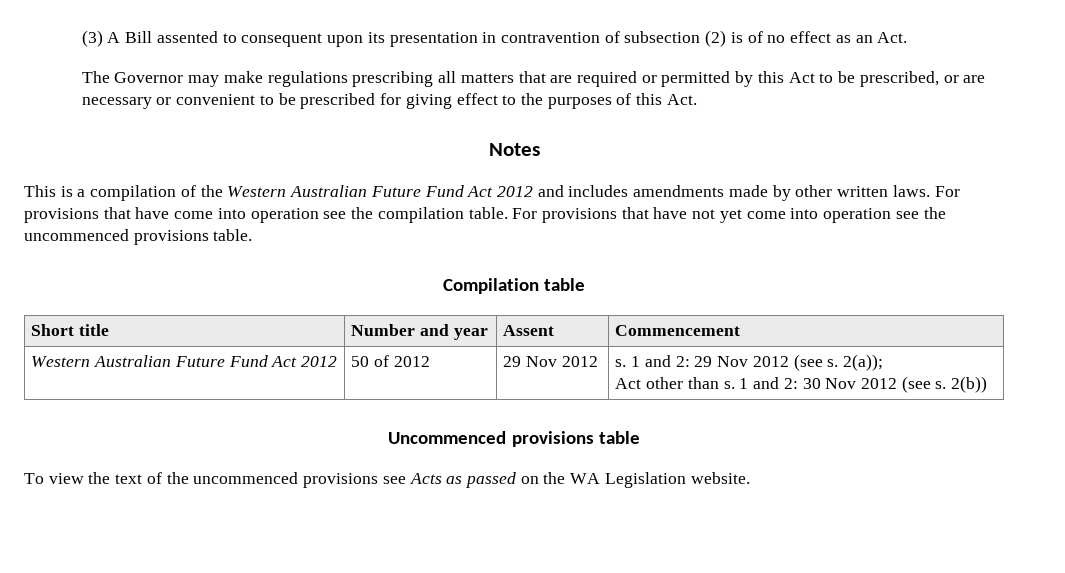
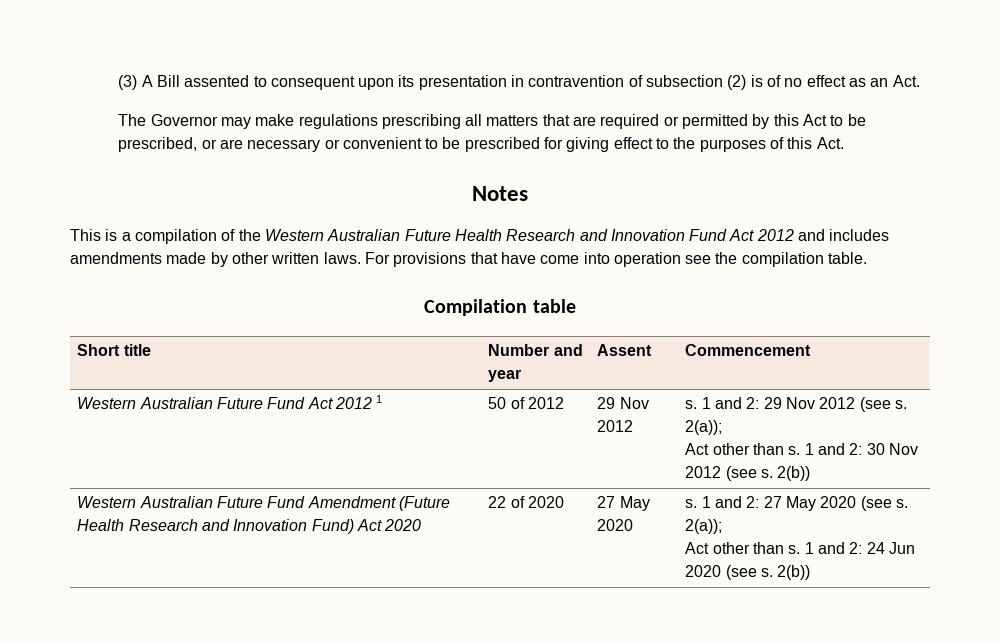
- This is a compilation of the Western Australian Future Fund Act 2012 and includes amendments made by other written laws.
+ This is a compilation of the Western Australian Future Health Research and Innovation Fund Act 2012 and includes amendments made by other written laws.
- For provisions that have not yet come into operation see the uncommenced provisions table.
- Western Australian Future Fund Act 2012 | 50 of 2012 | 29 Nov 2012 | s. 1 and 2: 29 Nov 2012 (see s. 2(a));
+ Western Australian Future Fund Act 2012 1 | 50 of 2012 | 29 Nov 2012 | s. 1 and 2: 29 Nov 2012 (see s. 2(a));
- Uncommenced provisions table
- To view the text of the uncommenced provisions see Acts as passed on the WA Legislation website.
+ Western Australian Future Fund Amendment (Future Health Research and Innovation Fund) Act 2020 | 22 of 2020 | 27 May 2020 | s. 1 and 2: 27 May 2020 (see s. 2(a));
+ Act other than s. 1 and 2: 24 Jun 2020 (see s. 2(b))

